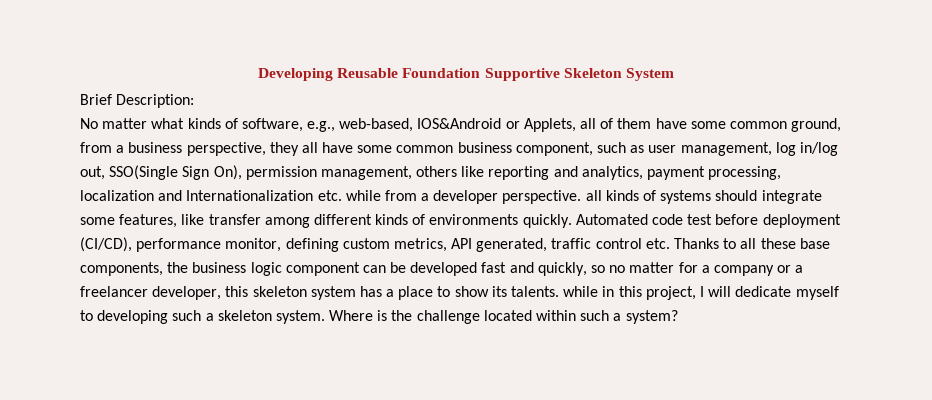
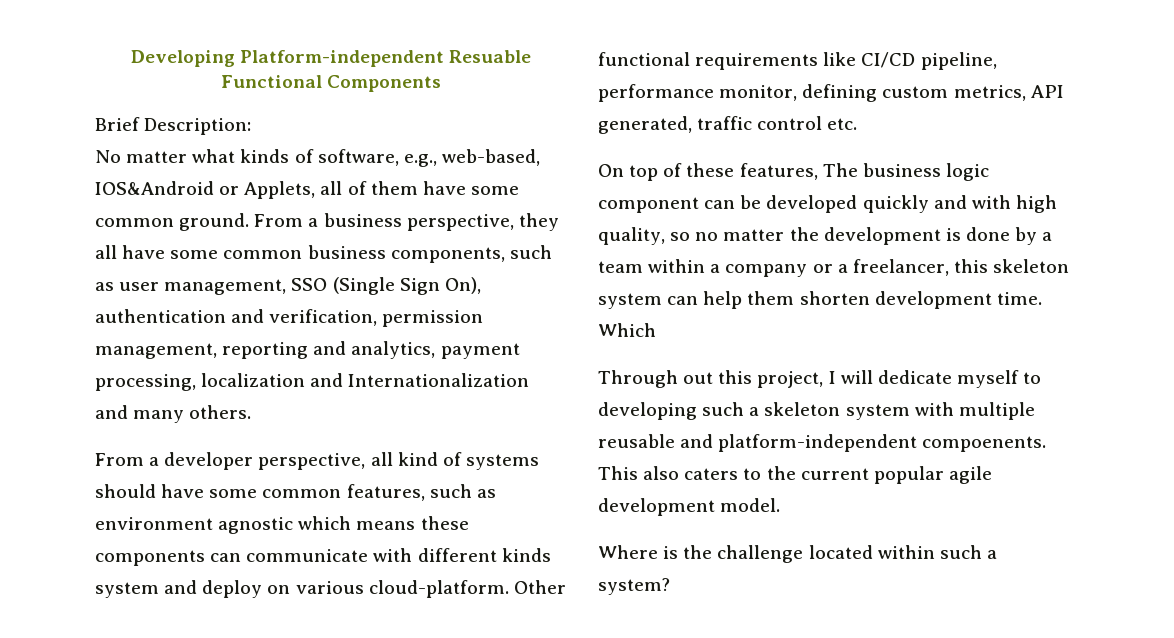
- Developing Reusable Foundation Supportive Skeleton System
+ Developing Platform-independent Resuable Functional Components
- No matter what kinds of software, e.g., web-based, IOS&Android or Applets, all of them have some common ground, from a business perspective, they all have some common business component, such as user management, log in/log out, SSO(Single Sign On), permission management, others like reporting and analytics, payment processing, localization and Internationalization etc. while from a developer perspective. all kinds of systems should integrate some features, like transfer among different kinds of environments quickly. Automated code test before deployment (CI/CD), performance monitor, defining custom metrics, API generated, traffic control etc. Thanks to all these base components, the business logic component can be developed fast and quickly, so no matter for a company or a freelancer developer, this skeleton system has a place to show its talents. while in this project, I will dedicate myself to developing such a skeleton system. Where is the challenge located within such a system?
+ No matter what kinds of software, e.g., web-based, IOS&Android or Applets, all of them have some common ground. From a business perspective, they all have some common business components, such as user management, SSO (Single Sign On), authentication and verification, permission management, reporting and analytics, payment processing, localization and Internationalization and many others.
+ From a developer perspective, all kind of systems should have some common features, such as environment agnostic which means these components can communicate with different kinds system and deploy on various cloud-platform. Other functional requirements like CI/CD pipeline, performance monitor, defining custom metrics, API generated, traffic control etc.
+ On top of these features, The business logic component can be developed quickly and with high quality, so no matter the development is done by a team within a company or a freelancer, this skeleton system can help them shorten development time. Which
+ Through out this project, I will dedicate myself to developing such a skeleton system with multiple reusable and platform-independent compoenents. This also caters to the current popular agile development model.
+ Where is the challenge located within such a system?

